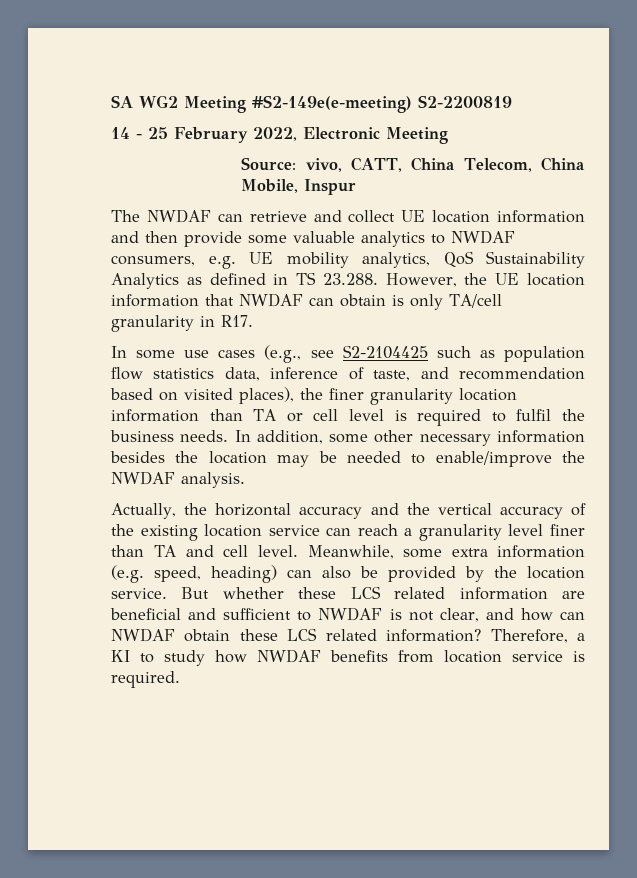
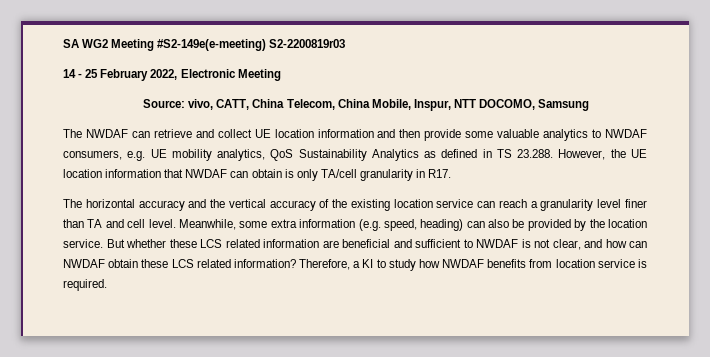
- SA WG2 Meeting #S2-149e(e-meeting) S2-2200819
+ SA WG2 Meeting #S2-149e(e-meeting) S2-2200819r03
- Source: vivo, CATT, China Telecom, China Mobile, Inspur
+ Source: vivo, CATT, China Telecom, China Mobile, Inspur, NTT DOCOMO, Samsung
- In some use cases (e.g., see S2-2104425 such as population flow statistics data, inference of taste, and recommendation based on visited places), the finer granularity location information than TA or cell level is required to fulfil the business needs. In addition, some other necessary information besides the location may be needed to enable/improve the NWDAF analysis.
- Actually, the horizontal accuracy and the vertical accuracy of the existing location service can reach a granularity level finer than TA and cell level.
+ The horizontal accuracy and the vertical accuracy of the existing location service can reach a granularity level finer than TA and cell level.

